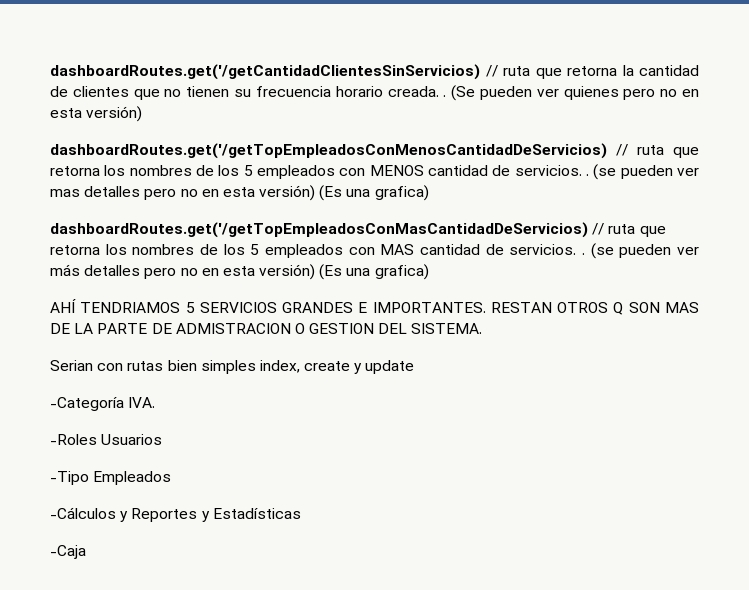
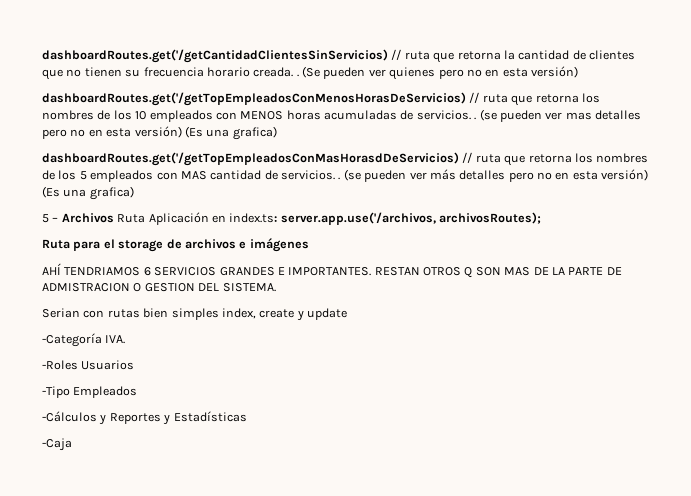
- dashboardRoutes.get('/getTopEmpleadosConMenosCantidadDeServicios) // ruta que retorna los nombres de los 5 empleados con MENOS cantidad de servicios. .
+ dashboardRoutes.get('/getTopEmpleadosConMenosHorasDeServicios) // ruta que retorna los nombres de los 10 empleados con MENOS horas acumuladas de servicios. .
- dashboardRoutes.get('/getTopEmpleadosConMasCantidadDeServicios) // ruta que retorna los nombres de los 5 empleados con MAS cantidad de servicios. .
+ dashboardRoutes.get('/getTopEmpleadosConMasHorasdDeServicios) // ruta que retorna los nombres de los 5 empleados con MAS cantidad de servicios. .
+ 5 – Archivos Ruta Aplicación en index.ts: server.app.use('/archivos, archivosRoutes);
+ Ruta para el storage de archivos e imágenes
- AHÍ TENDRIAMOS 5 SERVICIOS GRANDES E IMPORTANTES.
+ AHÍ TENDRIAMOS 6 SERVICIOS GRANDES E IMPORTANTES.

